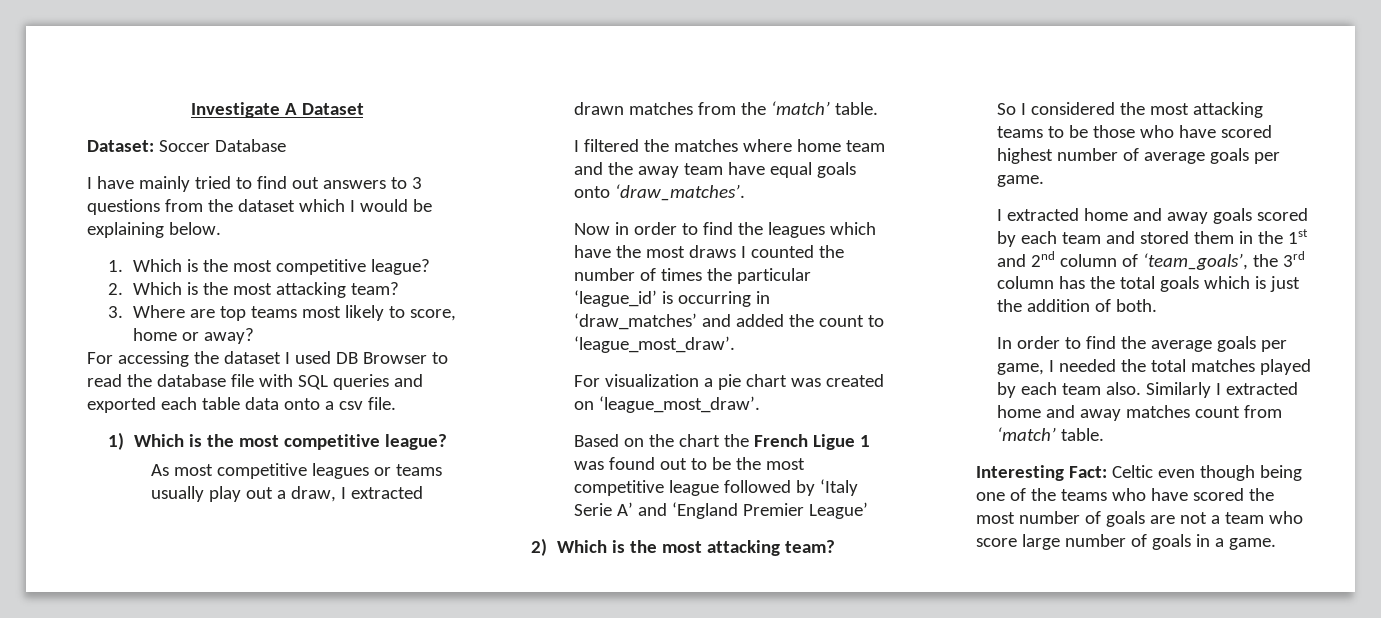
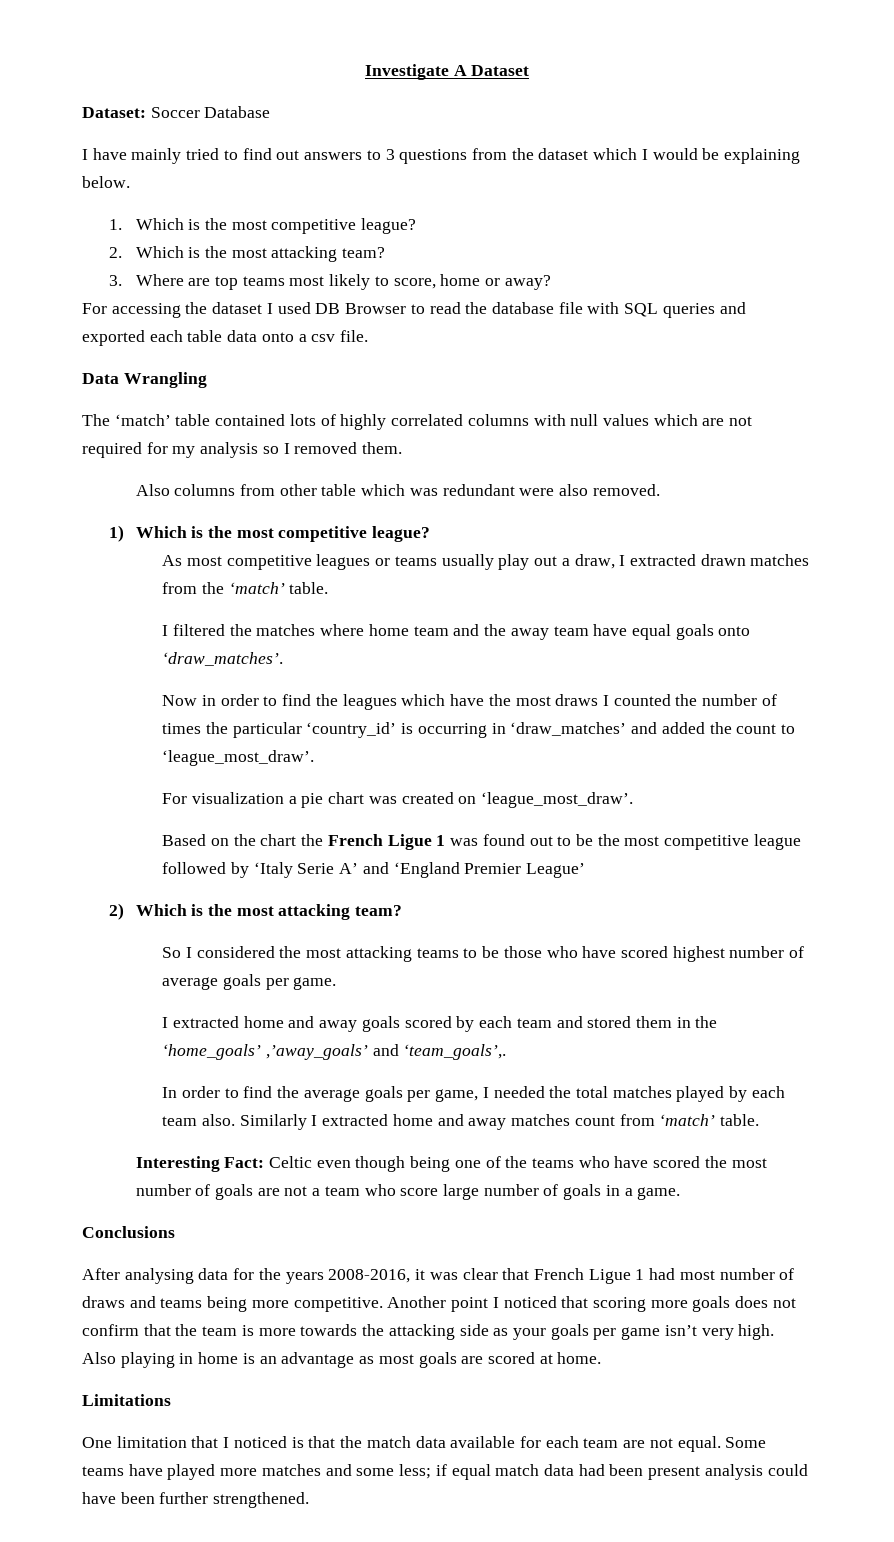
+ Data Wrangling
+ The ‘match’ table contained lots of highly correlated columns with null values which are not required for my analysis so I removed them.
+ Also columns from other table which was redundant were also removed.
- Now in order to find the leagues which have the most draws I counted the number of times the particular ‘league_id’ is occurring in ‘draw_matches’ and added the count to ‘league_most_draw’.
+ Now in order to find the leagues which have the most draws I counted the number of times the particular ‘country_id’ is occurring in ‘draw_matches’ and added the count to ‘league_most_draw’.
- I extracted home and away goals scored by each team and stored them in the 1st and 2nd column of ‘team_goals’, the 3rd column has the total goals which is just the addition of both.
+ I extracted home and away goals scored by each team and stored them in the ‘home_goals’ ,’away_goals’ and ‘team_goals’,.
+ Conclusions
+ After analysing data for the years 2008-2016, it was clear that French Ligue 1 had most number of draws and teams being more competitive. Another point I noticed that scoring more goals does not confirm that the team is more towards the attacking side as your goals per game isn’t very high. Also playing in home is an advantage as most goals are scored at home.
+ Limitations
+ One limitation that I noticed is that the match data available for each team are not equal. Some teams have played more matches and some less; if equal match data had been present analysis could have been further strengthened.

